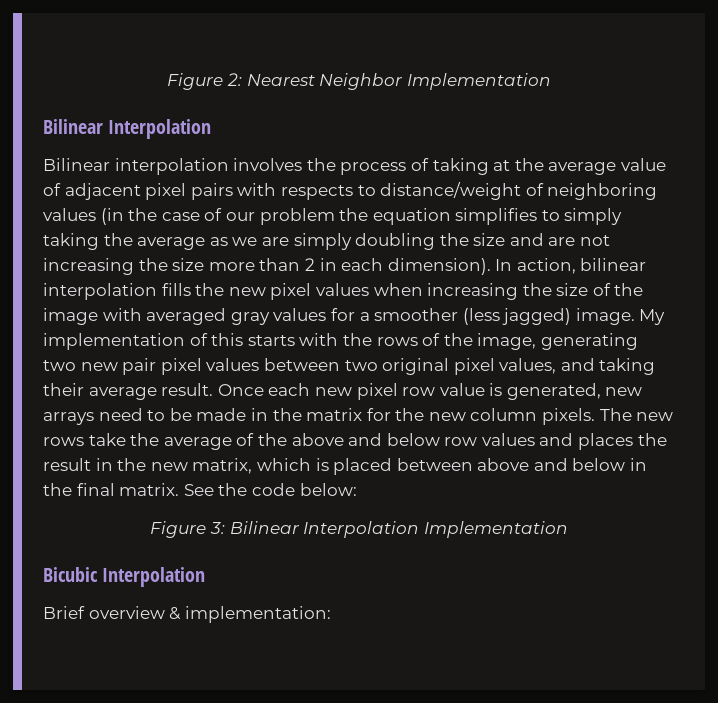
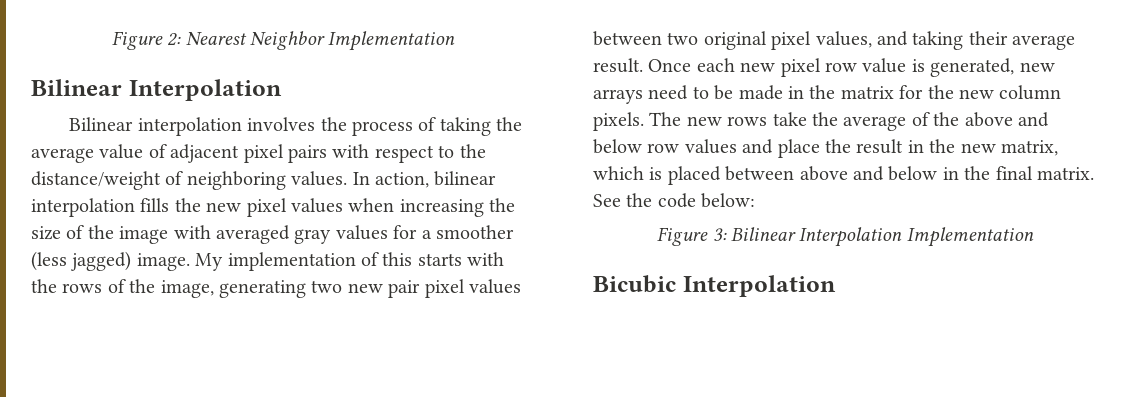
- Bilinear interpolation involves the process of taking at the average value of adjacent pixel pairs with respects to distance/weight of neighboring values (in the case of our problem the equation simplifies to simply taking the average as we are simply doubling the size and are not increasing the size more than 2 in each dimension).
+ Bilinear interpolation involves the process of taking the average value of adjacent pixel pairs with respect to the distance/weight of neighboring values.
- The new rows take the average of the above and below row values and places the result in the new matrix, which is placed between above and below in the final matrix.
+ The new rows take the average of the above and below row values and place the result in the new matrix, which is placed between above and below in the final matrix.
- Brief overview & implementation:

